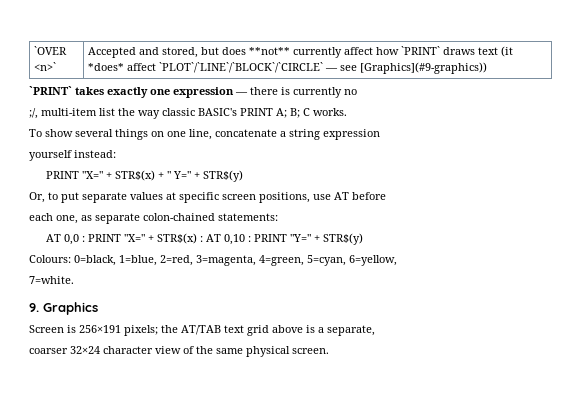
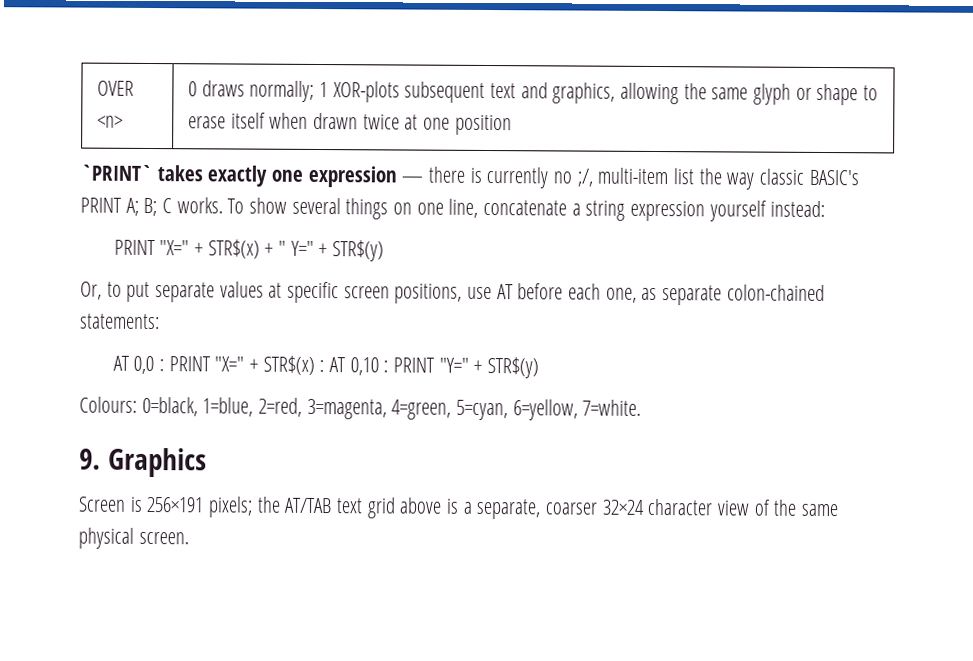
- `OVER <n>` | Accepted and stored, but does **not** currently affect how `PRINT` draws text (it *does* affect `PLOT`/`LINE`/`BLOCK`/`CIRCLE` — see [Graphics](#9-graphics))
+ OVER <n> | 0 draws normally; 1 XOR-plots subsequent text and graphics, allowing the same glyph or shape to erase itself when drawn twice at one position
- `PRINT` takes exactly one expression — there is currently no
- ;/, multi-item list the way classic BASIC's PRINT A; B; C works.
- To show several things on one line, concatenate a string expression
- yourself instead:
+ `PRINT` takes exactly one expression — there is currently no ;/, multi-item list the way classic BASIC's PRINT A; B; C works. To show several things on one line, concatenate a string expression yourself instead:
- Or, to put separate values at specific screen positions, use AT before
- each one, as separate colon-chained statements:
+ Or, to put separate values at specific screen positions, use AT before each one, as separate colon-chained statements:
- Colours: 0=black, 1=blue, 2=red, 3=magenta, 4=green, 5=cyan, 6=yellow,
- 7=white.
+ Colours: 0=black, 1=blue, 2=red, 3=magenta, 4=green, 5=cyan, 6=yellow, 7=white.
- Screen is 256×191 pixels; the AT/TAB text grid above is a separate,
- coarser 32×24 character view of the same physical screen.
+ Screen is 256×191 pixels; the AT/TAB text grid above is a separate, coarser 32×24 character view of the same physical screen.

